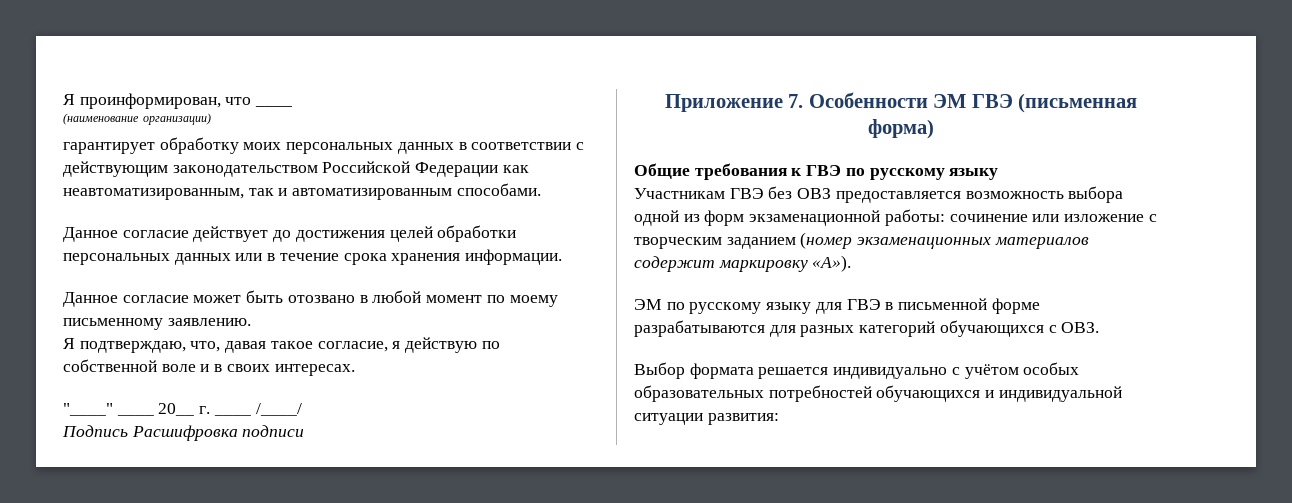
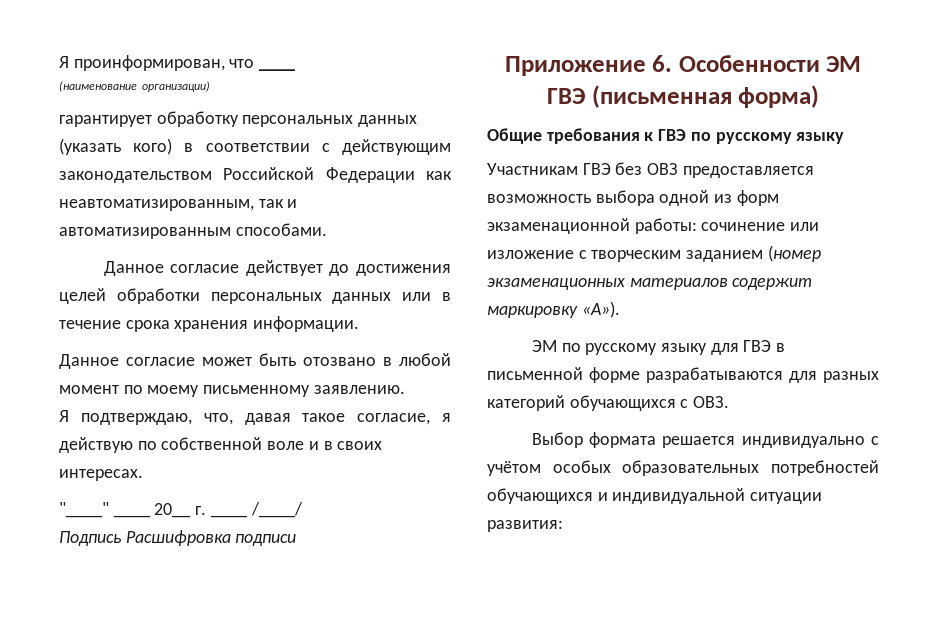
- гарантирует обработку моих персональных данных в соответствии с действующим законодательством Российской Федерации как неавтоматизированным, так и автоматизированным способами.
+ гарантирует обработку персональных данных (указать кого) в соответствии с действующим законодательством Российской Федерации как неавтоматизированным, так и автоматизированным способами.
- Приложение 7. Особенности ЭМ ГВЭ (письменная форма)
+ Приложение 6. Особенности ЭМ ГВЭ (письменная форма)

